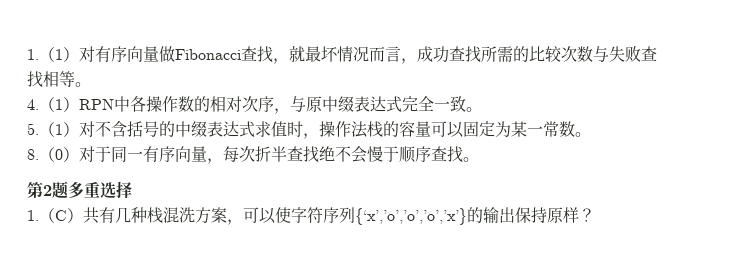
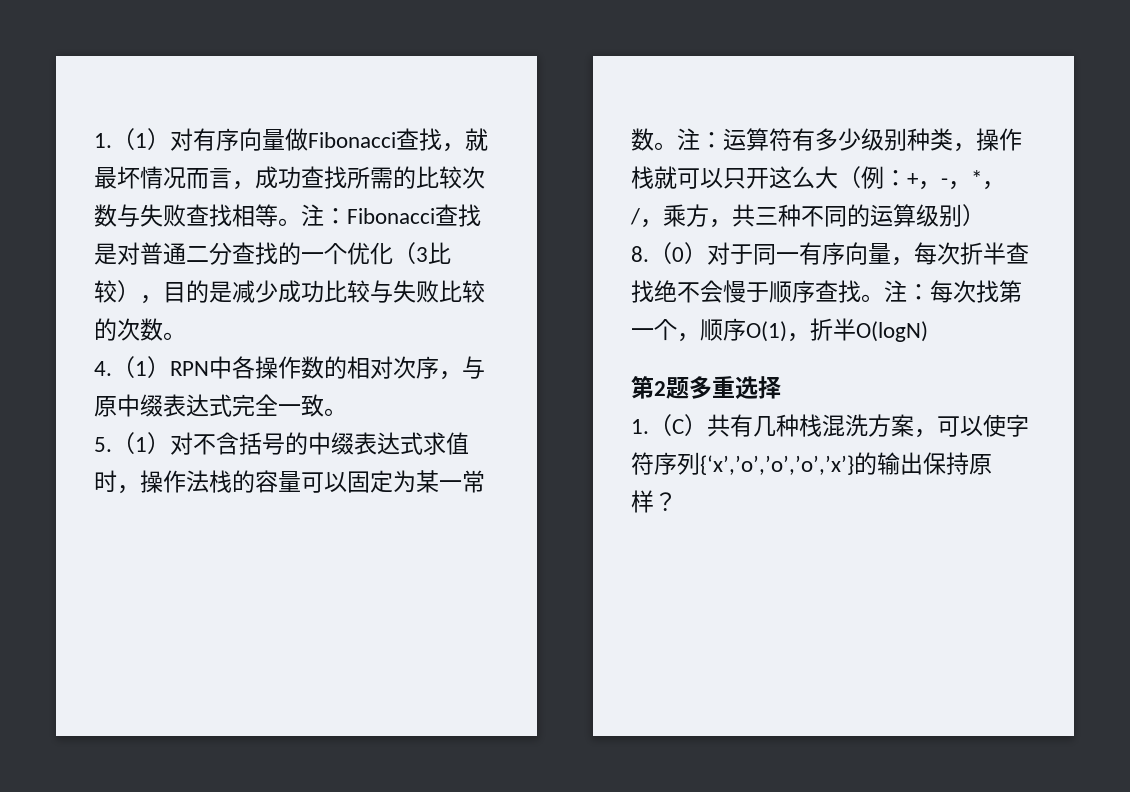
+ 注：Fibonacci查找是对普通二分查找的一个优化（3比较），目的是减少成功比较与失败比较的次数。
+ 注：运算符有多少级别种类，操作栈就可以只开这么大（例：+，-，*，/，乘方，共三种不同的运算级别）
+ 注：每次找第一个，顺序O(1)，折半O(logN)

